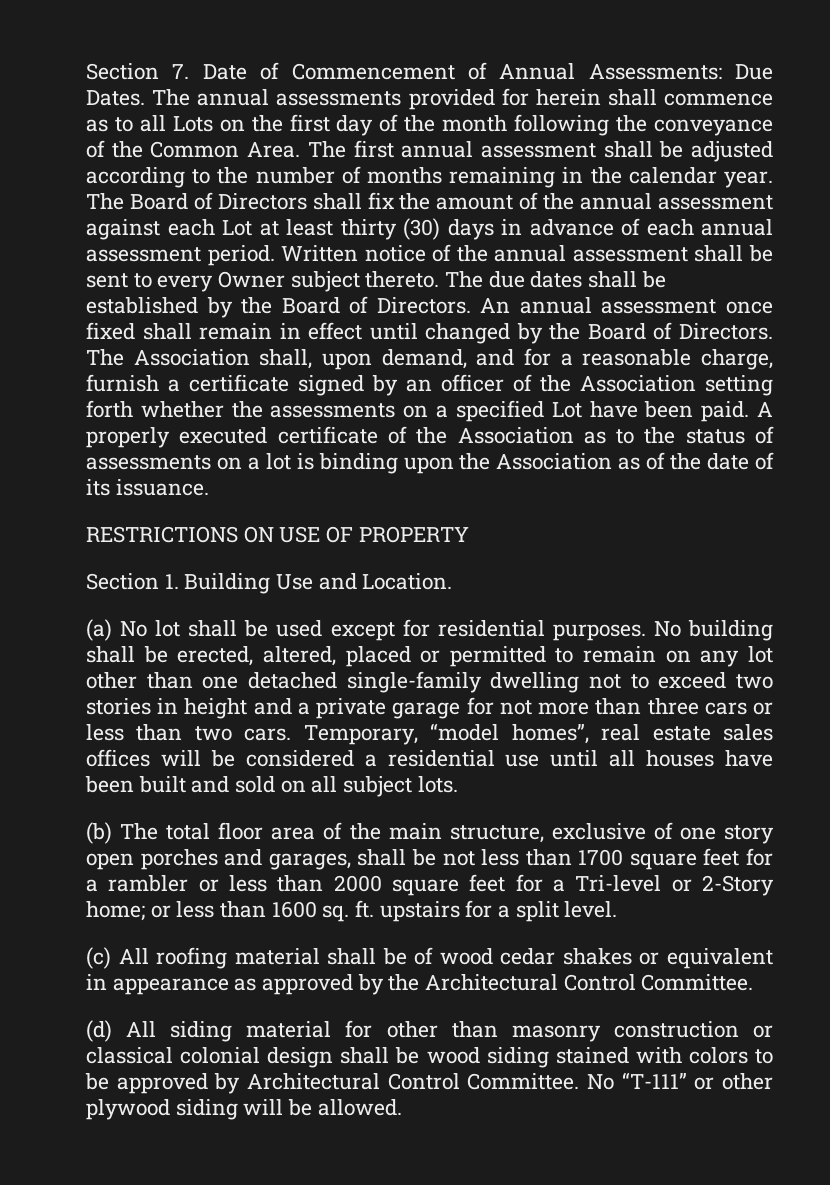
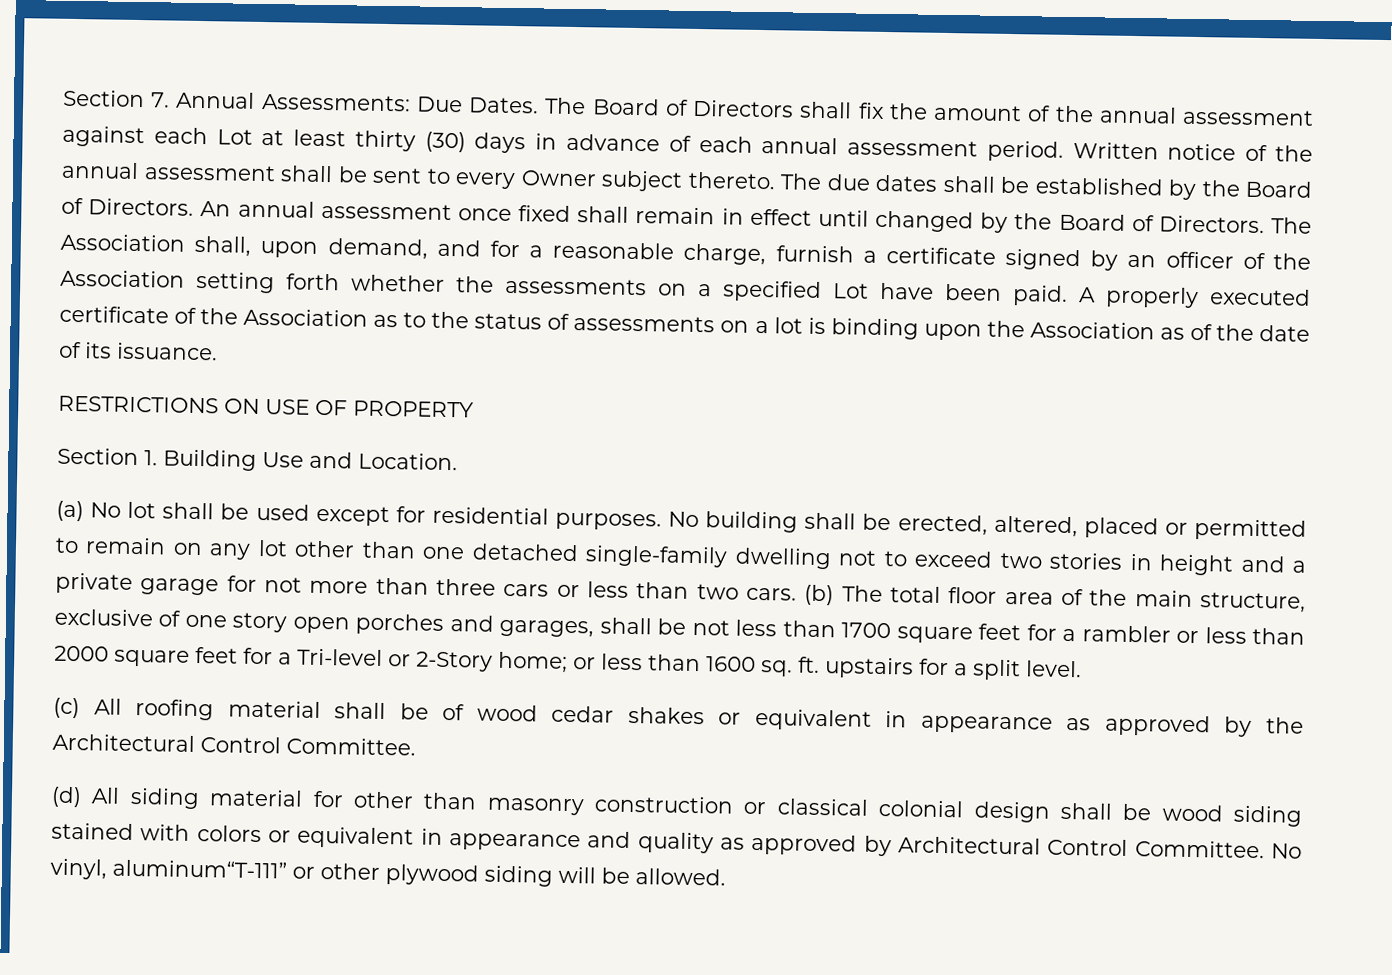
- Section 7. Date of Commencement of Annual Assessments: Due Dates.
+ Section 7. Annual Assessments: Due Dates.
- The annual assessments provided for herein shall commence as to all Lots on the first day of the month following the conveyance of the Common Area. The first annual assessment shall be adjusted according to the number of months remaining in the calendar year. The Board of Directors shall fix the amount of the annual assessment against each Lot at least thirty (30) days in advance of each annual assessment period.
+ The Board of Directors shall fix the amount of the annual assessment against each Lot at least thirty (30) days in advance of each annual assessment period.
- No building shall be erected, altered, placed or permitted to remain on any lot other than one detached single-family dwelling not to exceed two stories in height and a private garage for not more than three cars or less than two cars. Temporary, “model homes”, real estate sales offices will be considered a residential use until all houses have been built and sold on all subject lots.
- (b) The total floor area of the main structure, exclusive of one story open porches and garages, shall be not less than 1700 square feet for a rambler or less than 2000 square feet for a Tri-level or 2-Story home;
+ No building shall be erected, altered, placed or permitted to remain on any lot other than one detached single-family dwelling not to exceed two stories in height and a private garage for not more than three cars or less than two cars. (b) The total floor area of the main structure, exclusive of one story open porches and garages, shall be not less than 1700 square feet for a rambler or less than 2000 square feet for a Tri-level or 2-Story home;
- (d) All siding material for other than masonry construction or classical colonial design shall be wood siding stained with colors to be approved by Architectural Control Committee.
+ (d) All siding material for other than masonry construction or classical colonial design shall be wood siding stained with colors or equivalent in appearance and quality as approved by Architectural Control Committee.
- No “T-111” or other plywood siding will be allowed.
+ No vinyl, aluminum“T-111” or other plywood siding will be allowed.

